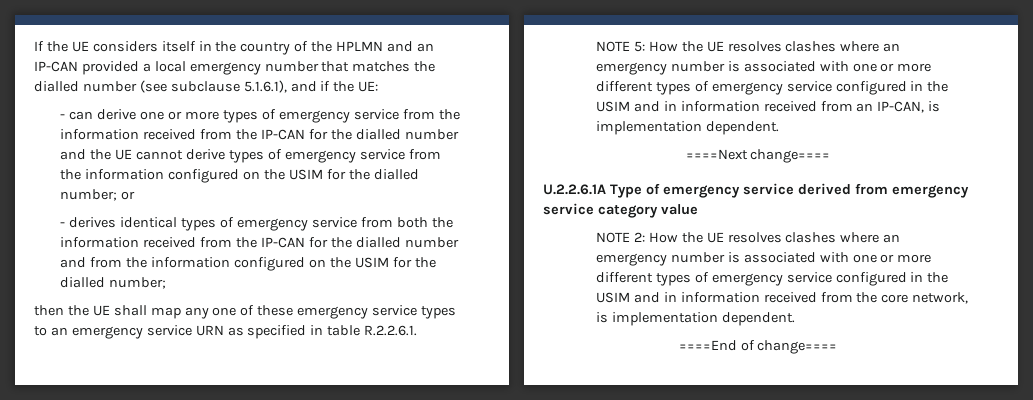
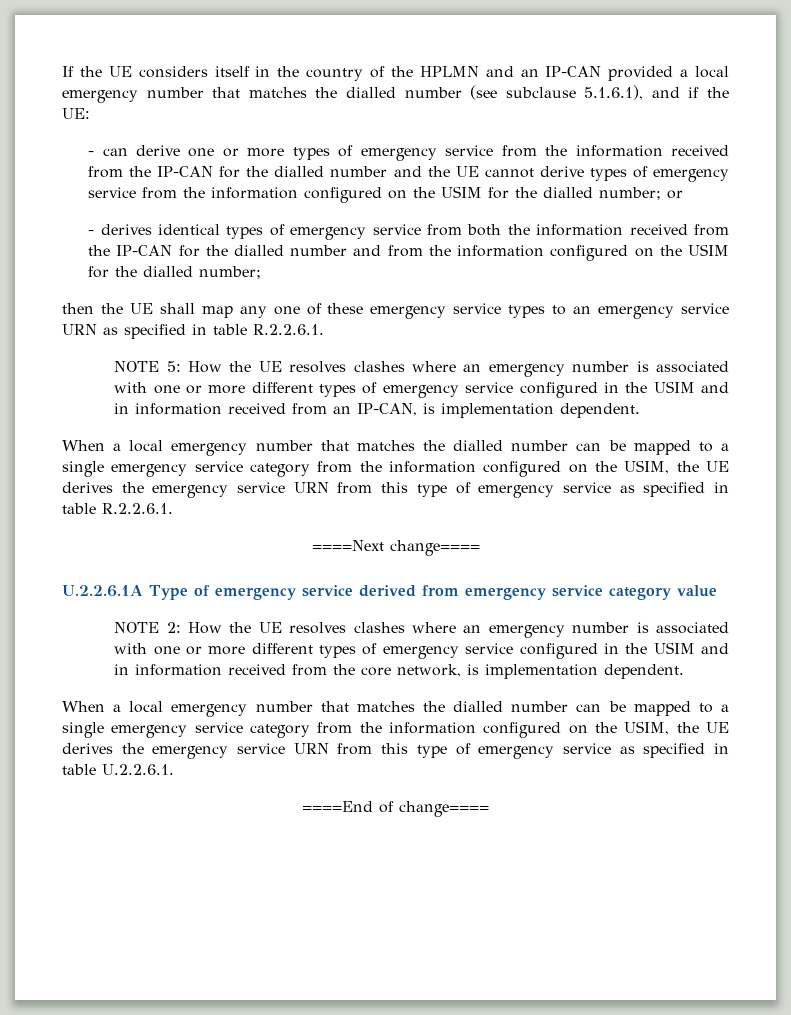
+ When a local emergency number that matches the dialled number can be mapped to a single emergency service category from the information configured on the USIM, the UE derives the emergency service URN from this type of emergency service as specified in table R.2.2.6.1.
+ When a local emergency number that matches the dialled number can be mapped to a single emergency service category from the information configured on the USIM, the UE derives the emergency service URN from this type of emergency service as specified in table U.2.2.6.1.

